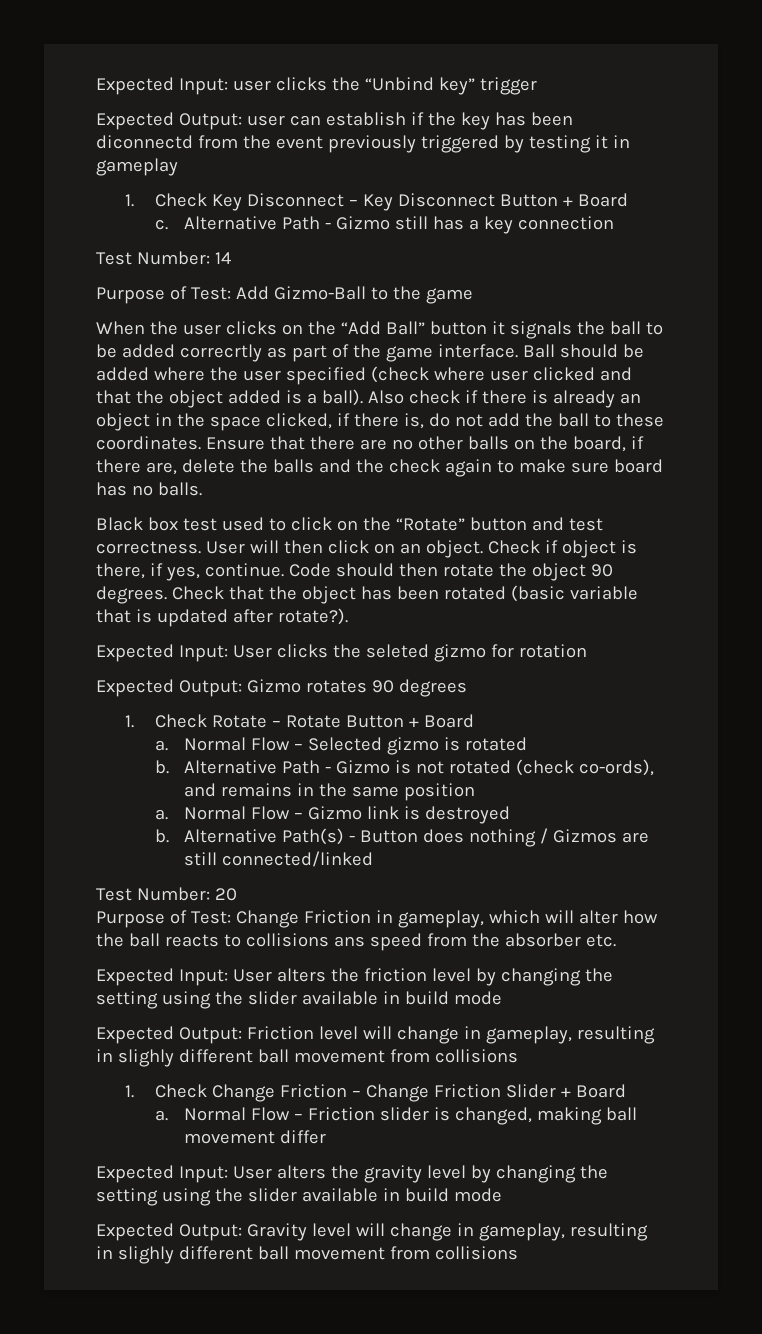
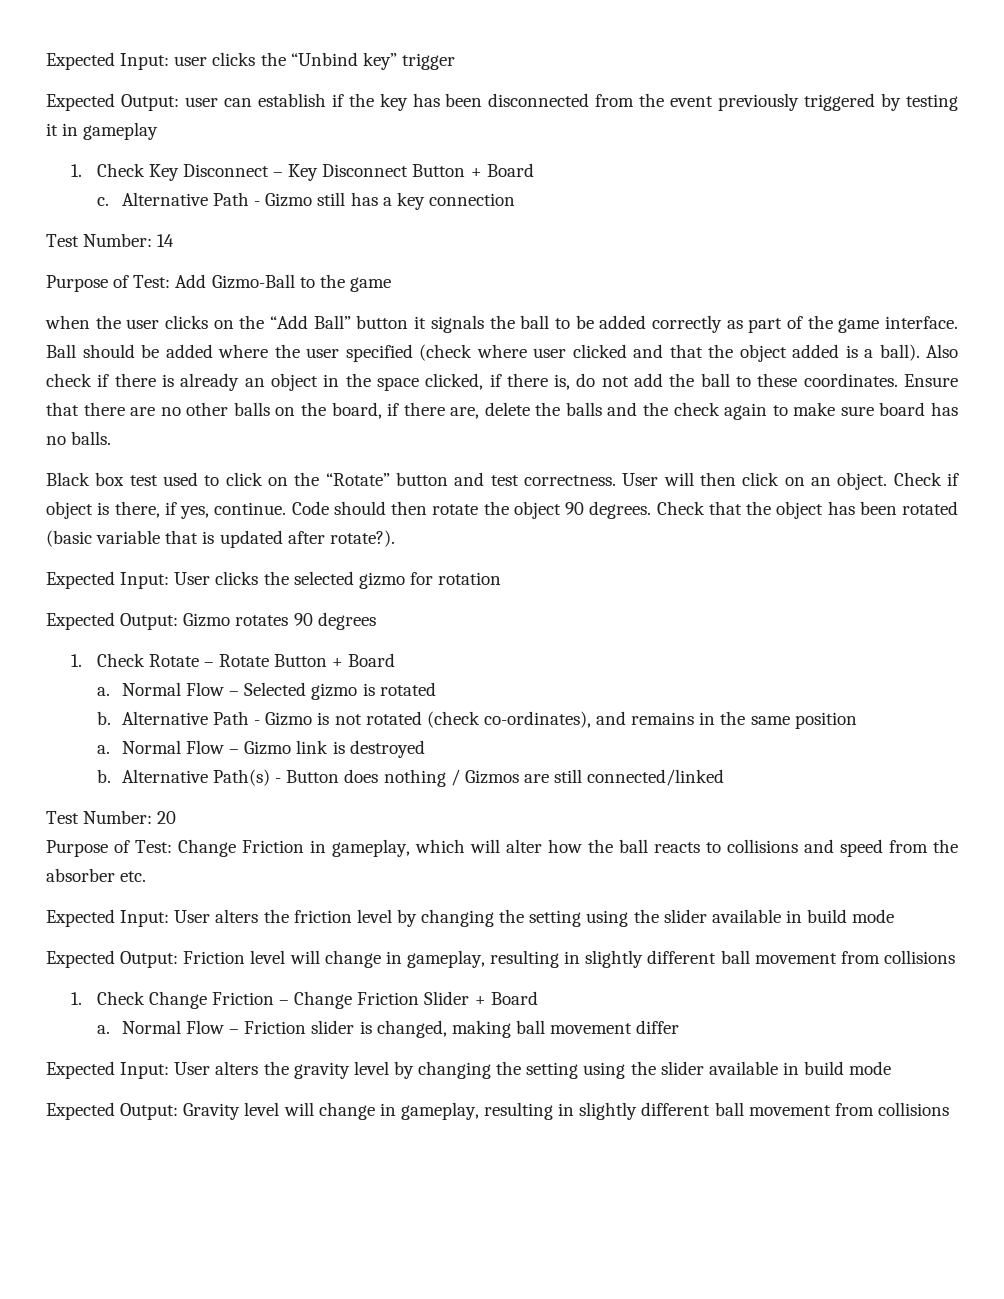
- Expected Output: user can establish if the key has been diconnectd from the event previously triggered by testing it in gameplay
+ Expected Output: user can establish if the key has been disconnected from the event previously triggered by testing it in gameplay
- When the user clicks on the “Add Ball” button it signals the ball to be added correcrtly as part of the game interface.
+ when the user clicks on the “Add Ball” button it signals the ball to be added correctly as part of the game interface.
- Expected Input: User clicks the seleted gizmo for rotation
+ Expected Input: User clicks the selected gizmo for rotation
- Alternative Path - Gizmo is not rotated (check co-ords), and remains in the same position
+ Alternative Path - Gizmo is not rotated (check co-ordinates), and remains in the same position
- Purpose of Test: Change Friction in gameplay, which will alter how the ball reacts to collisions ans speed from the absorber etc.
+ Purpose of Test: Change Friction in gameplay, which will alter how the ball reacts to collisions and speed from the absorber etc.
- Expected Output: Friction level will change in gameplay, resulting in slighly different ball movement from collisions
+ Expected Output: Friction level will change in gameplay, resulting in slightly different ball movement from collisions
- Expected Output: Gravity level will change in gameplay, resulting in slighly different ball movement from collisions
+ Expected Output: Gravity level will change in gameplay, resulting in slightly different ball movement from collisions

